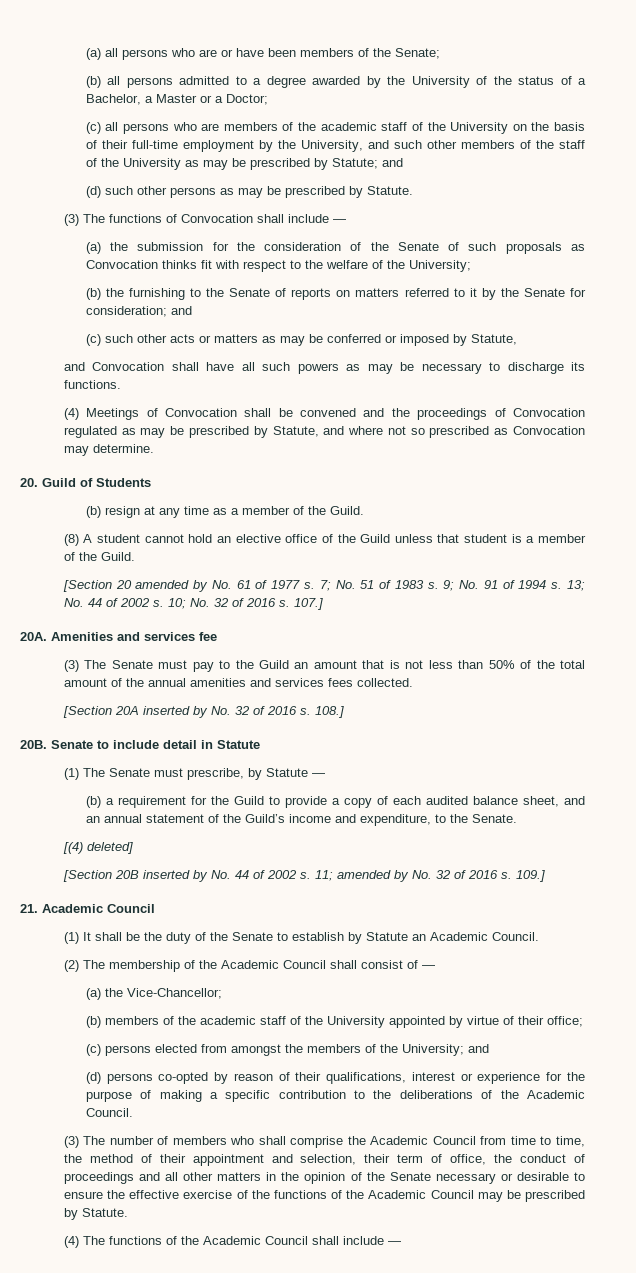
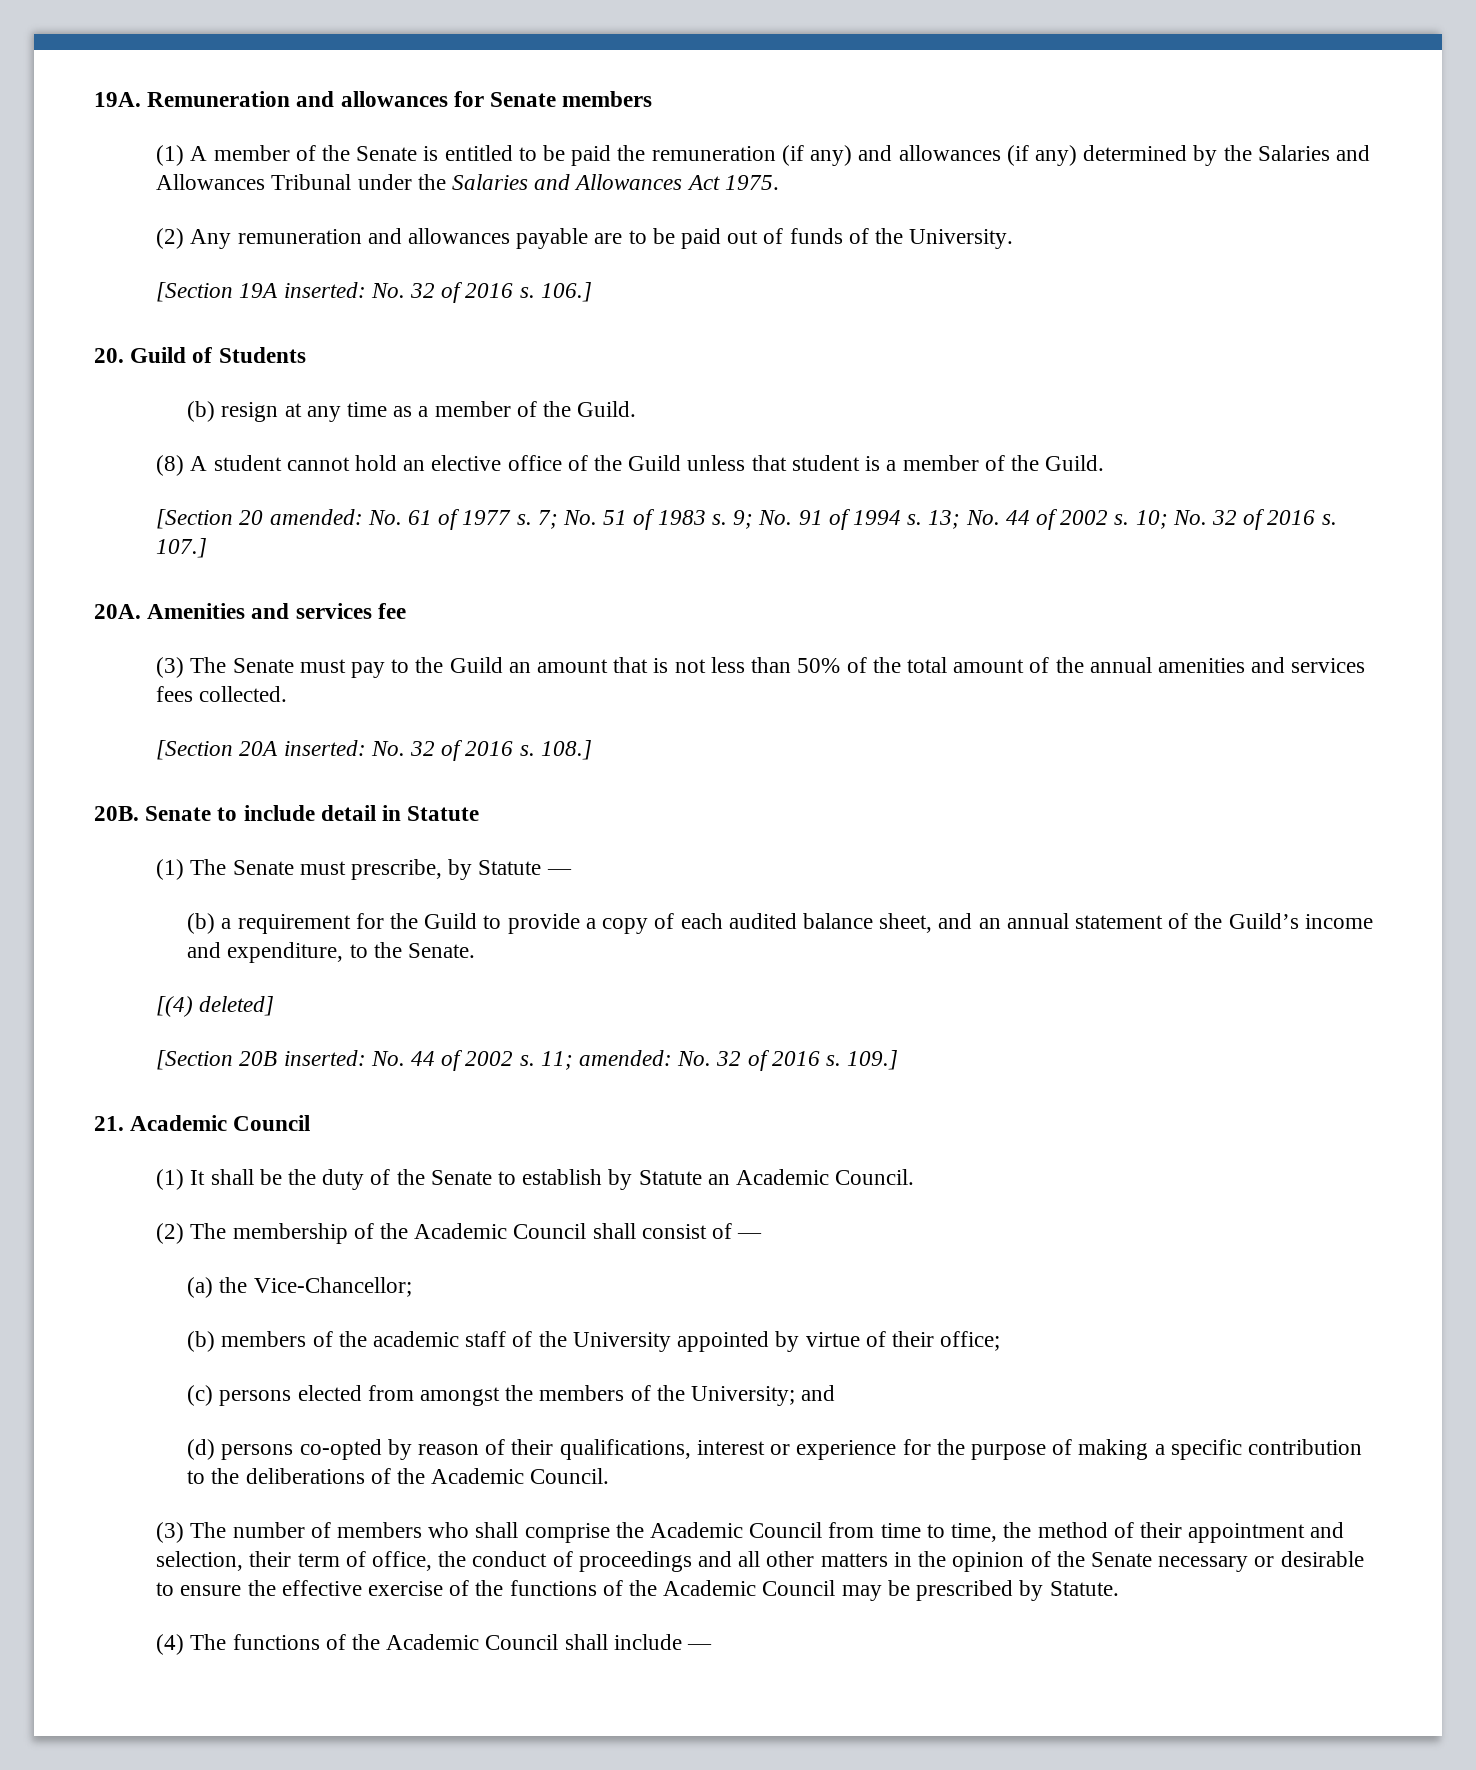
- (a) all persons who are or have been members of the Senate;
- (b) all persons admitted to a degree awarded by the University of the status of a Bachelor, a Master or a Doctor;
- (c) all persons who are members of the academic staff of the University on the basis of their full-time employment by the University, and such other members of the staff of the University as may be prescribed by Statute; and
- (d) such other persons as may be prescribed by Statute.
- (3) The functions of Convocation shall include —
- (a) the submission for the consideration of the Senate of such proposals as Convocation thinks fit with respect to the welfare of the University;
- (b) the furnishing to the Senate of reports on matters referred to it by the Senate for consideration; and
- (c) such other acts or matters as may be conferred or imposed by Statute,
- and Convocation shall have all such powers as may be necessary to discharge its functions.
- (4) Meetings of Convocation shall be convened and the proceedings of Convocation regulated as may be prescribed by Statute, and where not so prescribed as Convocation may determine.
+ 19A. Remuneration and allowances for Senate members
+ (1) A member of the Senate is entitled to be paid the remuneration (if any) and allowances (if any) determined by the Salaries and Allowances Tribunal under the Salaries and Allowances Act 1975.
+ (2) Any remuneration and allowances payable are to be paid out of funds of the University.
+ [Section 19A inserted: No. 32 of 2016 s. 106.]
- [Section 20 amended by No. 61 of 1977 s.
+ [Section 20 amended: No. 61 of 1977 s.
- [Section 20A inserted by No. 32 of 2016 s.
+ [Section 20A inserted: No. 32 of 2016 s.
- [Section 20B inserted by No. 44 of 2002 s.
+ [Section 20B inserted: No. 44 of 2002 s.
- 11; amended by No. 32 of 2016 s.
+ 11; amended: No. 32 of 2016 s.

